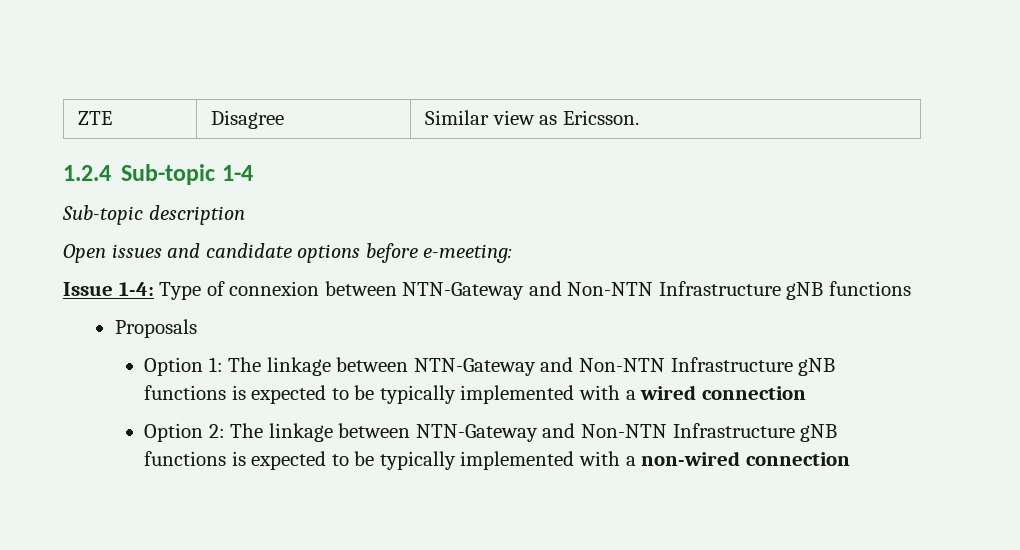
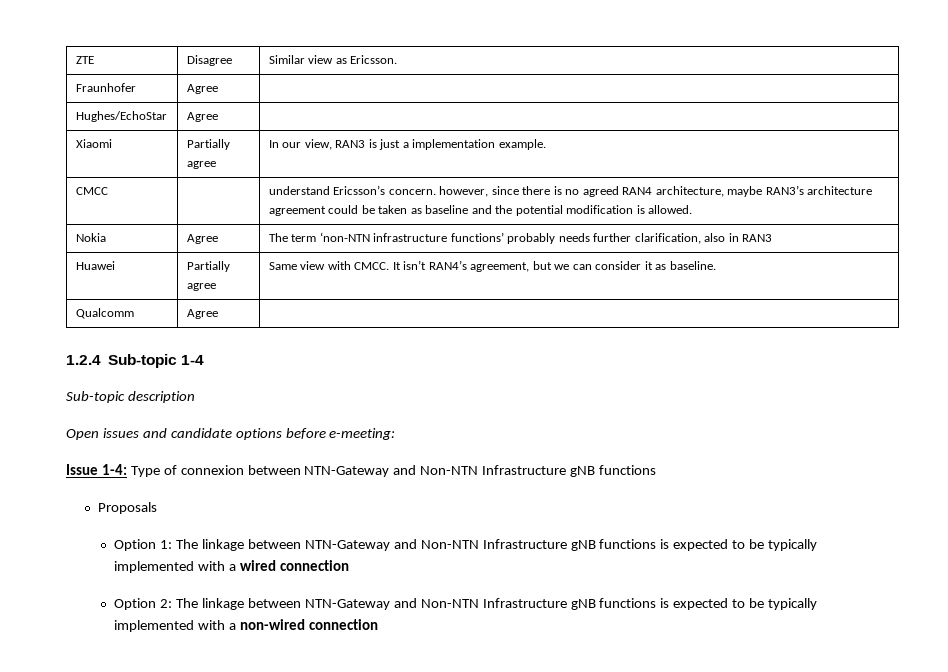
+ Fraunhofer | Agree |
+ Hughes/EchoStar | Agree |
+ Xiaomi | Partially agree | In our view, RAN3 is just a implementation example.
+ CMCC | | understand Ericsson’s concern. however, since there is no agreed RAN4 architecture, maybe RAN3’s architecture agreement could be taken as baseline and the potential modification is allowed.
+ Nokia | Agree | The term ‘non-NTN infrastructure functions’ probably needs further clarification, also in RAN3
+ Huawei | Partially agree | Same view with CMCC. It isn’t RAN4’s agreement, but we can consider it as baseline.
+ Qualcomm | Agree |

